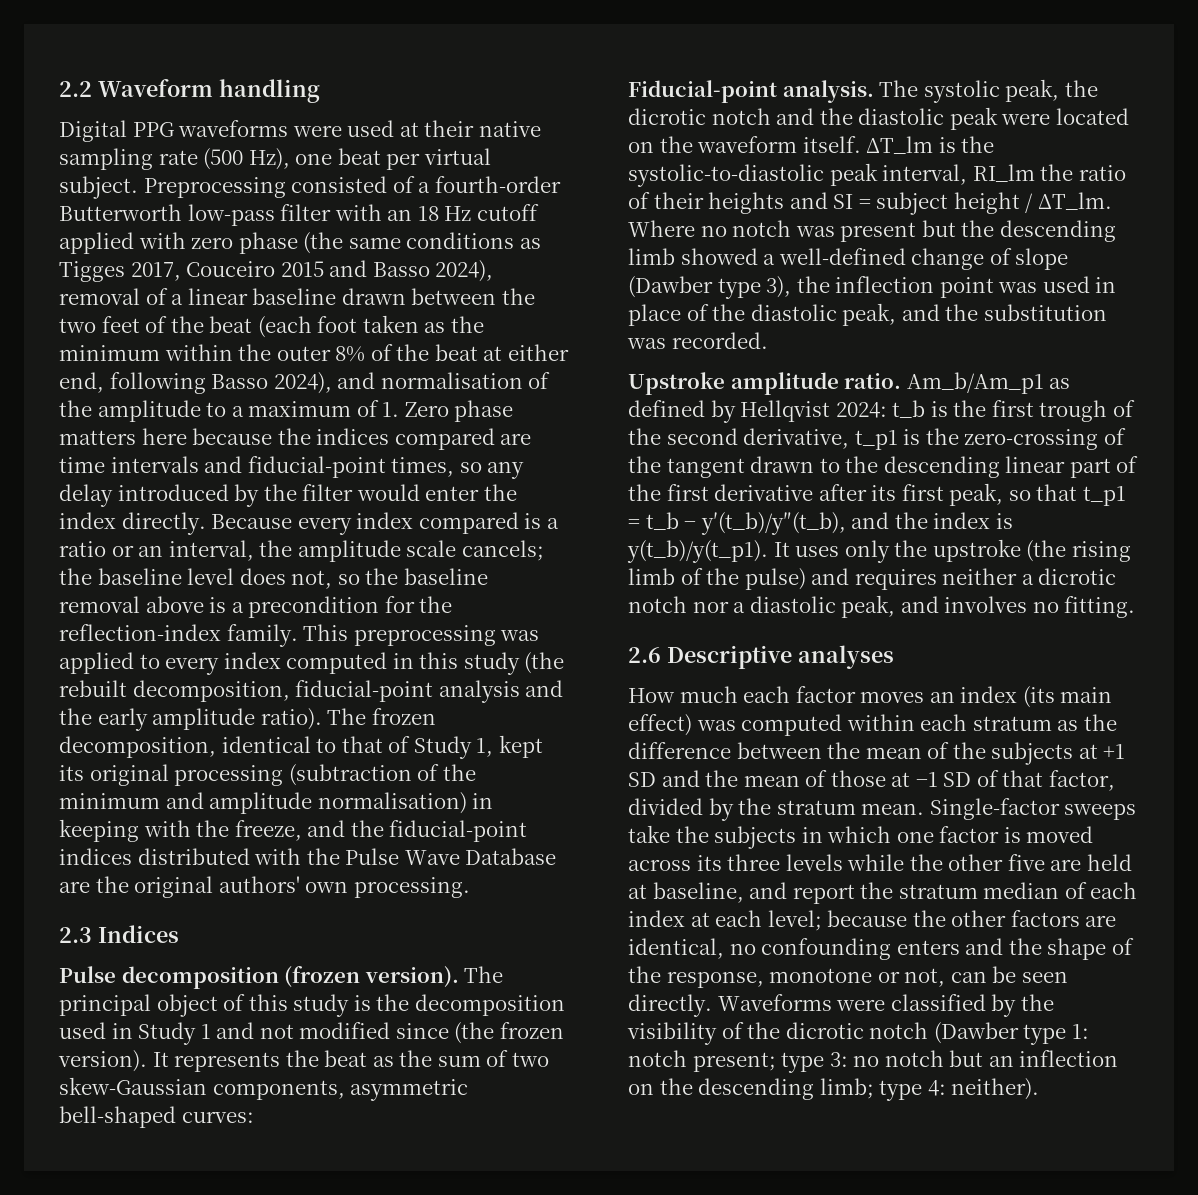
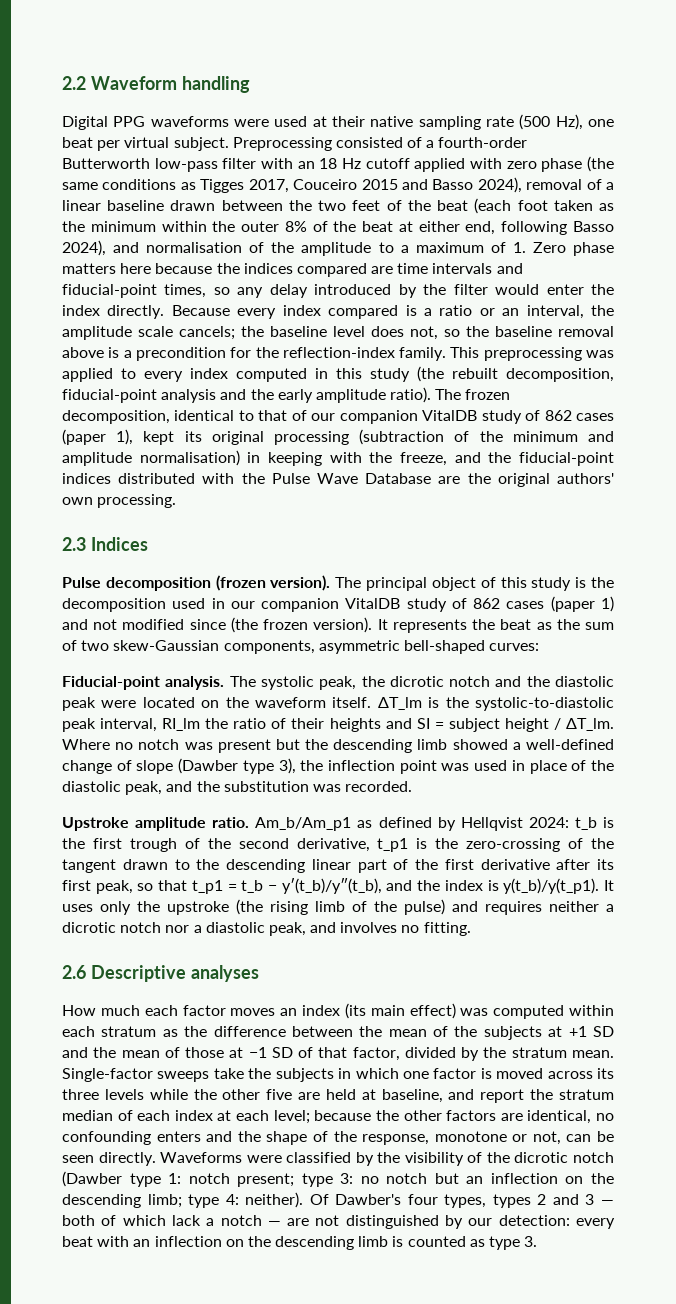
- The frozen decomposition, identical to that of Study 1, kept its original processing (subtraction of the minimum and amplitude normalisation) in keeping with the freeze, and the fiducial-point indices distributed with the Pulse Wave Database are the original authors' own processing.
+ The frozen decomposition, identical to that of our companion VitalDB study of 862 cases (paper 1), kept its original processing (subtraction of the minimum and amplitude normalisation) in keeping with the freeze, and the fiducial-point indices distributed with the Pulse Wave Database are the original authors' own processing.
- The principal object of this study is the decomposition used in Study 1 and not modified since (the frozen version).
+ The principal object of this study is the decomposition used in our companion VitalDB study of 862 cases (paper 1) and not modified since (the frozen version).
+ Of Dawber's four types, types 2 and 3 — both of which lack a notch — are not distinguished by our detection: every beat with an inflection on the descending limb is counted as type 3.

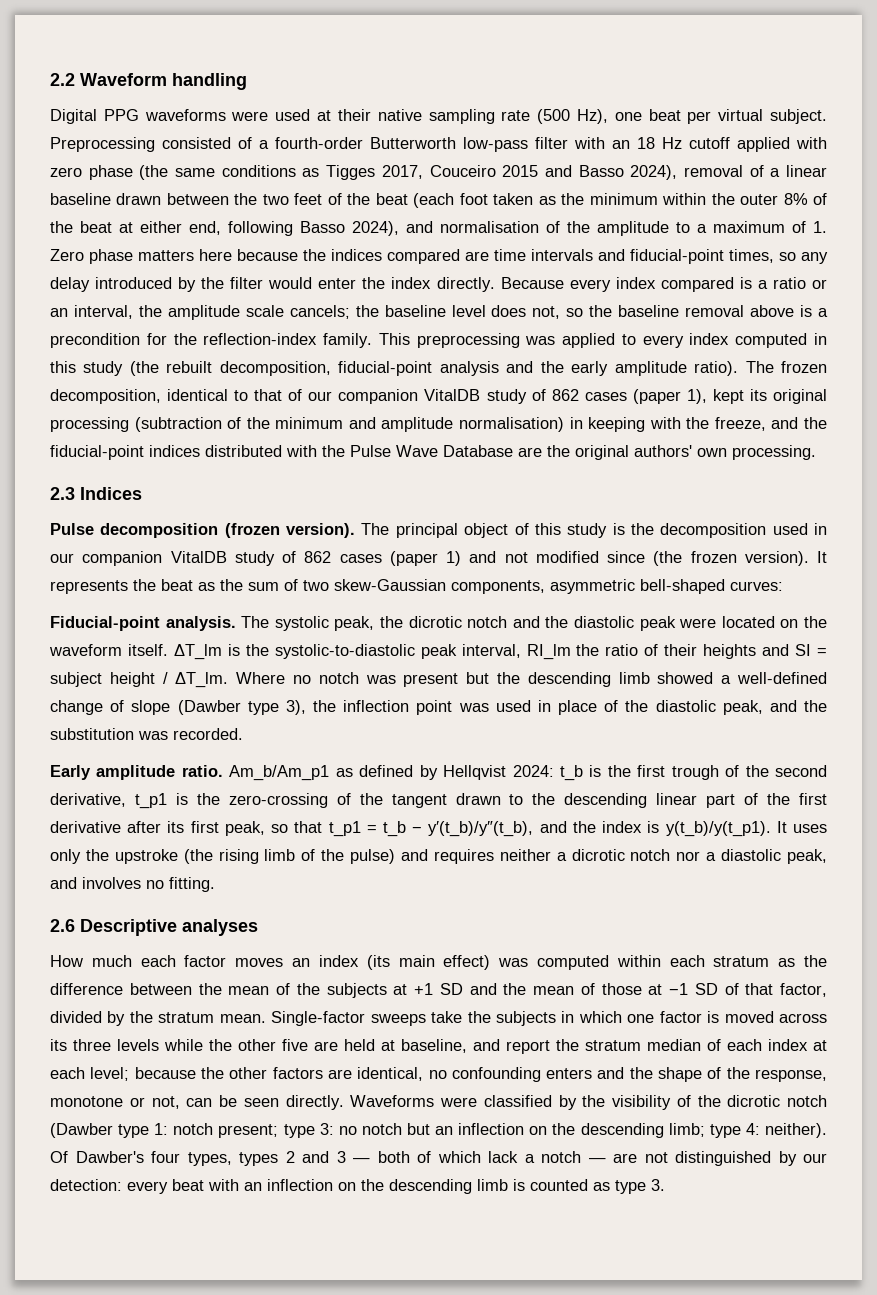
- Upstroke amplitude ratio.
+ Early amplitude ratio.

